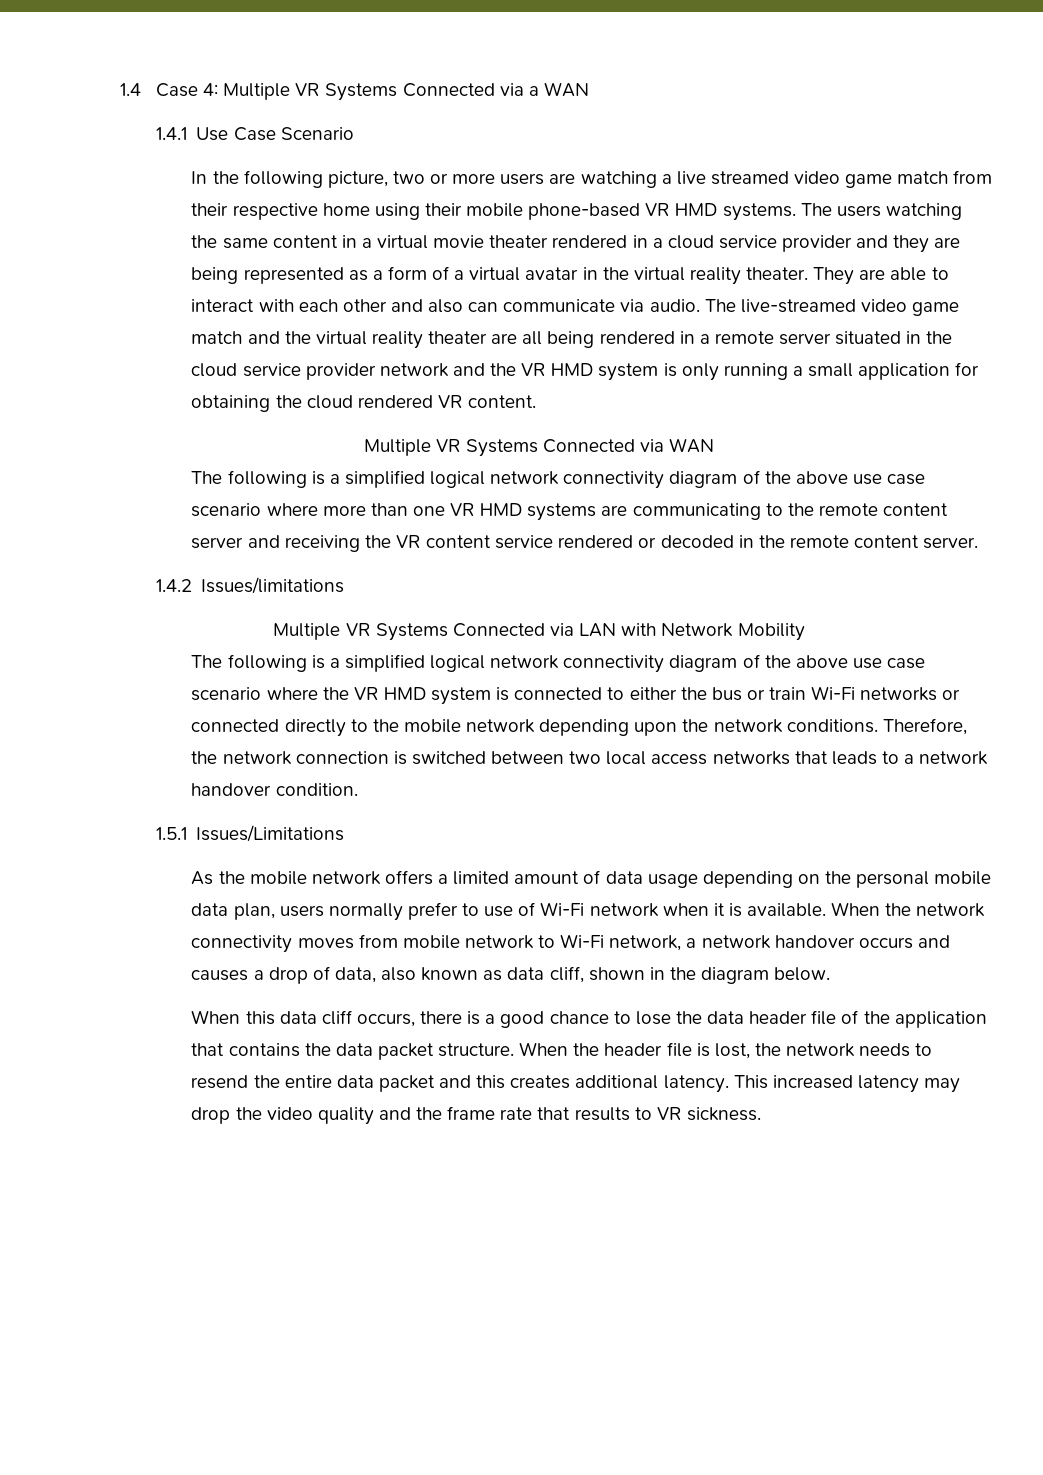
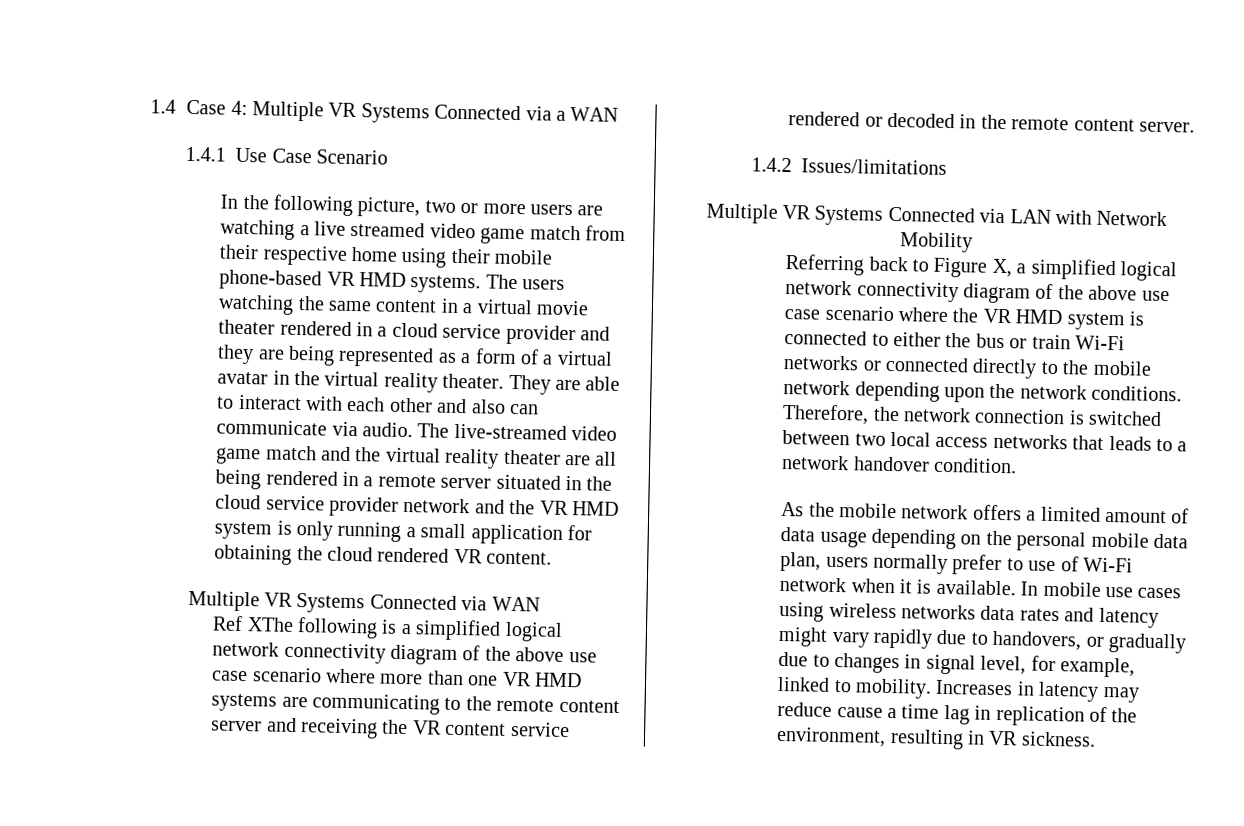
- The following is a simplified logical network connectivity diagram of the above use case scenario where more than one VR HMD systems are communicating to the remote content server and receiving the VR content service rendered or decoded in the remote content server.
+ Ref XThe following is a simplified logical network connectivity diagram of the above use case scenario where more than one VR HMD systems are communicating to the remote content server and receiving the VR content service rendered or decoded in the remote content server.
- The following is a simplified logical network connectivity diagram of the above use case scenario where the VR HMD system is connected to either the bus or train Wi-Fi networks or connected directly to the mobile network depending upon the network conditions.
+ Referring back to Figure X, a simplified logical network connectivity diagram of the above use case scenario where the VR HMD system is connected to either the bus or train Wi-Fi networks or connected directly to the mobile network depending upon the network conditions.
- 1.5.1 Issues/Limitations
- When the network connectivity moves from mobile network to Wi-Fi network, a network handover occurs and causes a drop of data, also known as data cliff, shown in the diagram below.
- When this data cliff occurs, there is a good chance to lose the data header file of the application that contains the data packet structure. When the header file is lost, the network needs to resend the entire data packet and this creates additional latency. This increased latency may drop the video quality and the frame rate that results to VR sickness.
+ In mobile use cases using wireless networks data rates and latency might vary rapidly due to handovers, or gradually due to changes in signal level, for example, linked to mobility. Increases in latency may reduce cause a time lag in replication of the environment, resulting in VR sickness.

